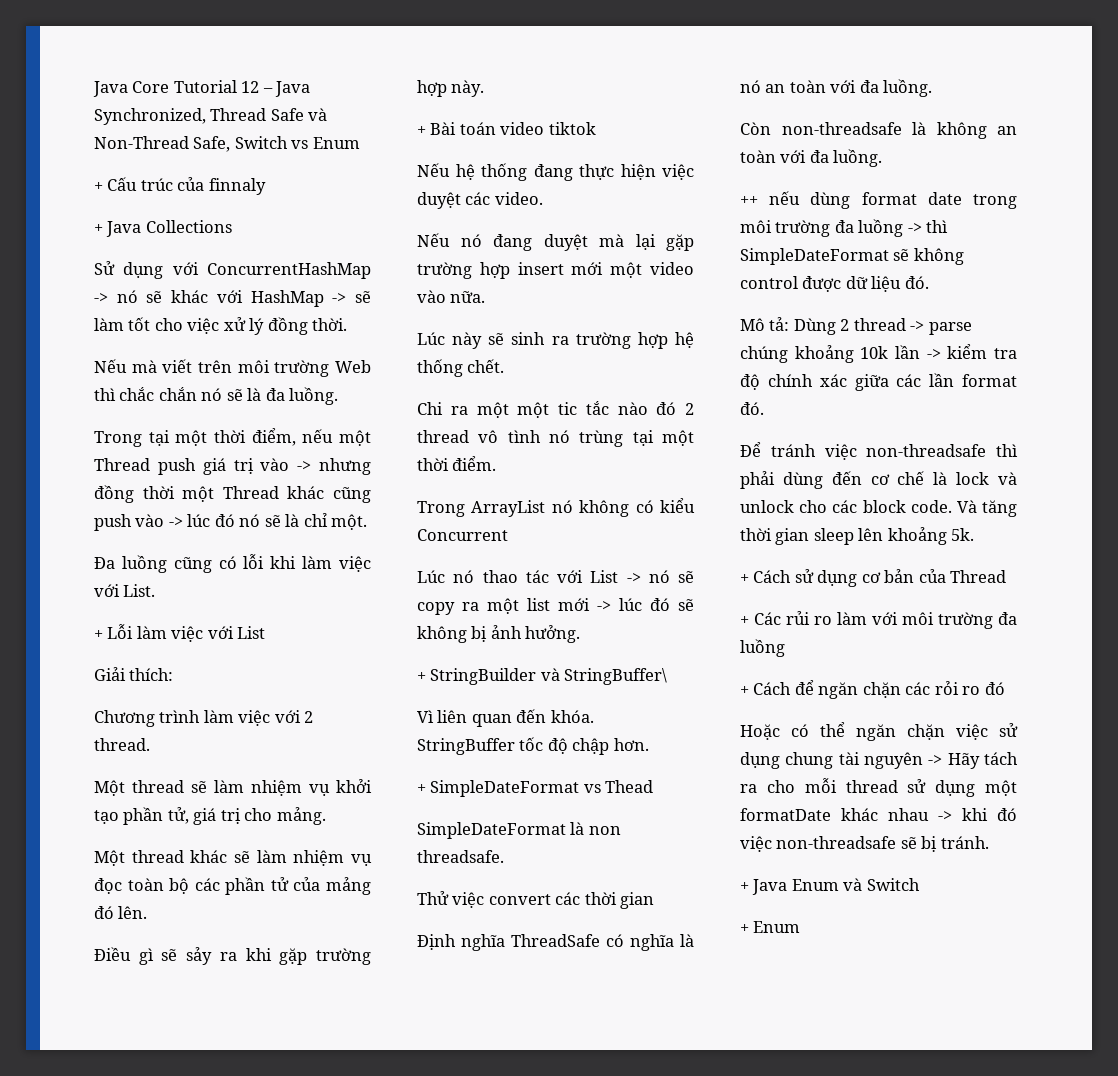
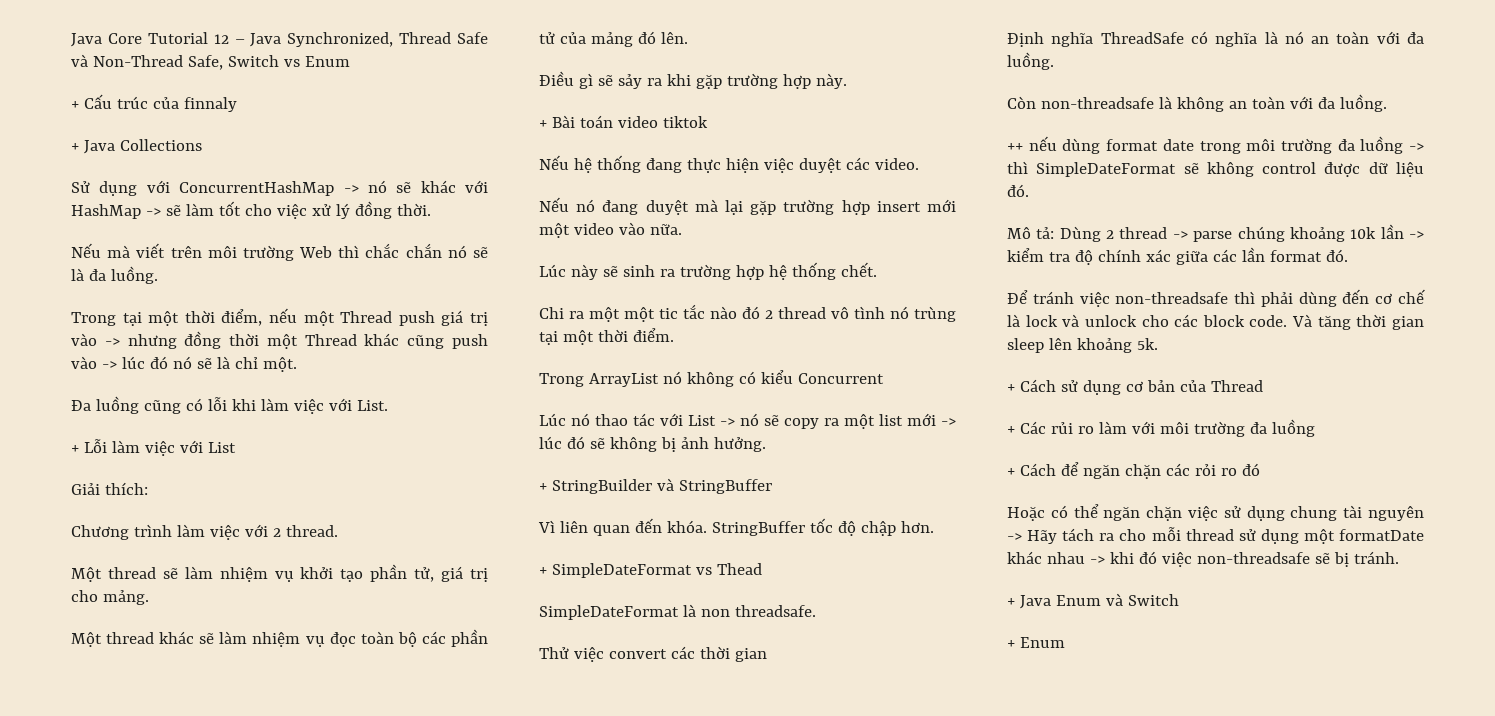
- + StringBuilder và StringBuffer\
+ + StringBuilder và StringBuffer

